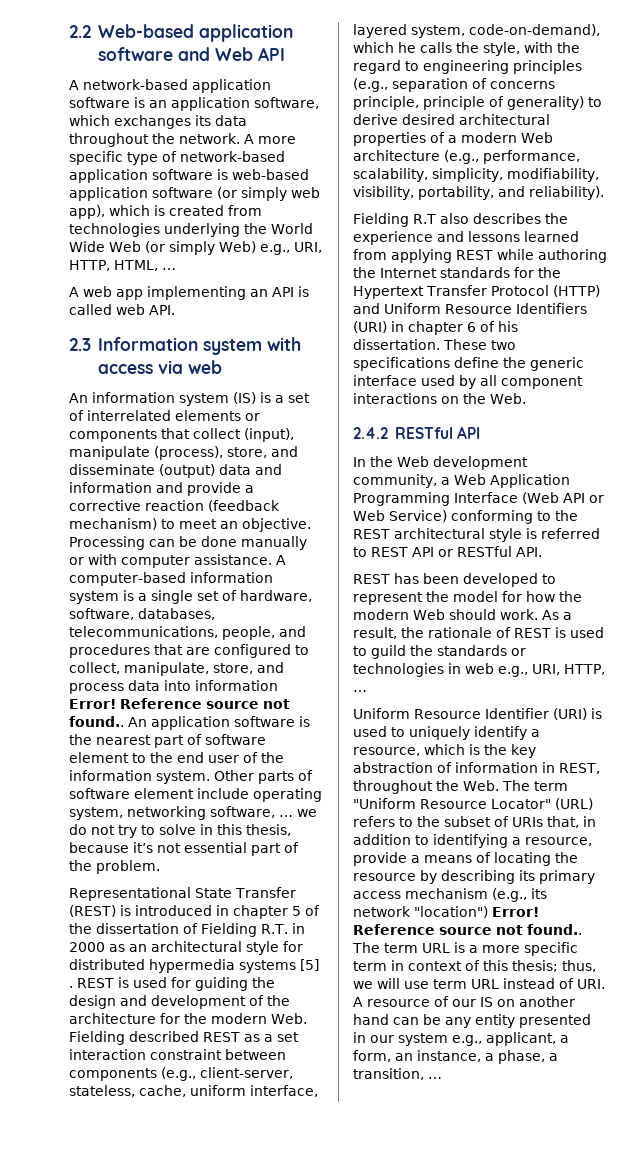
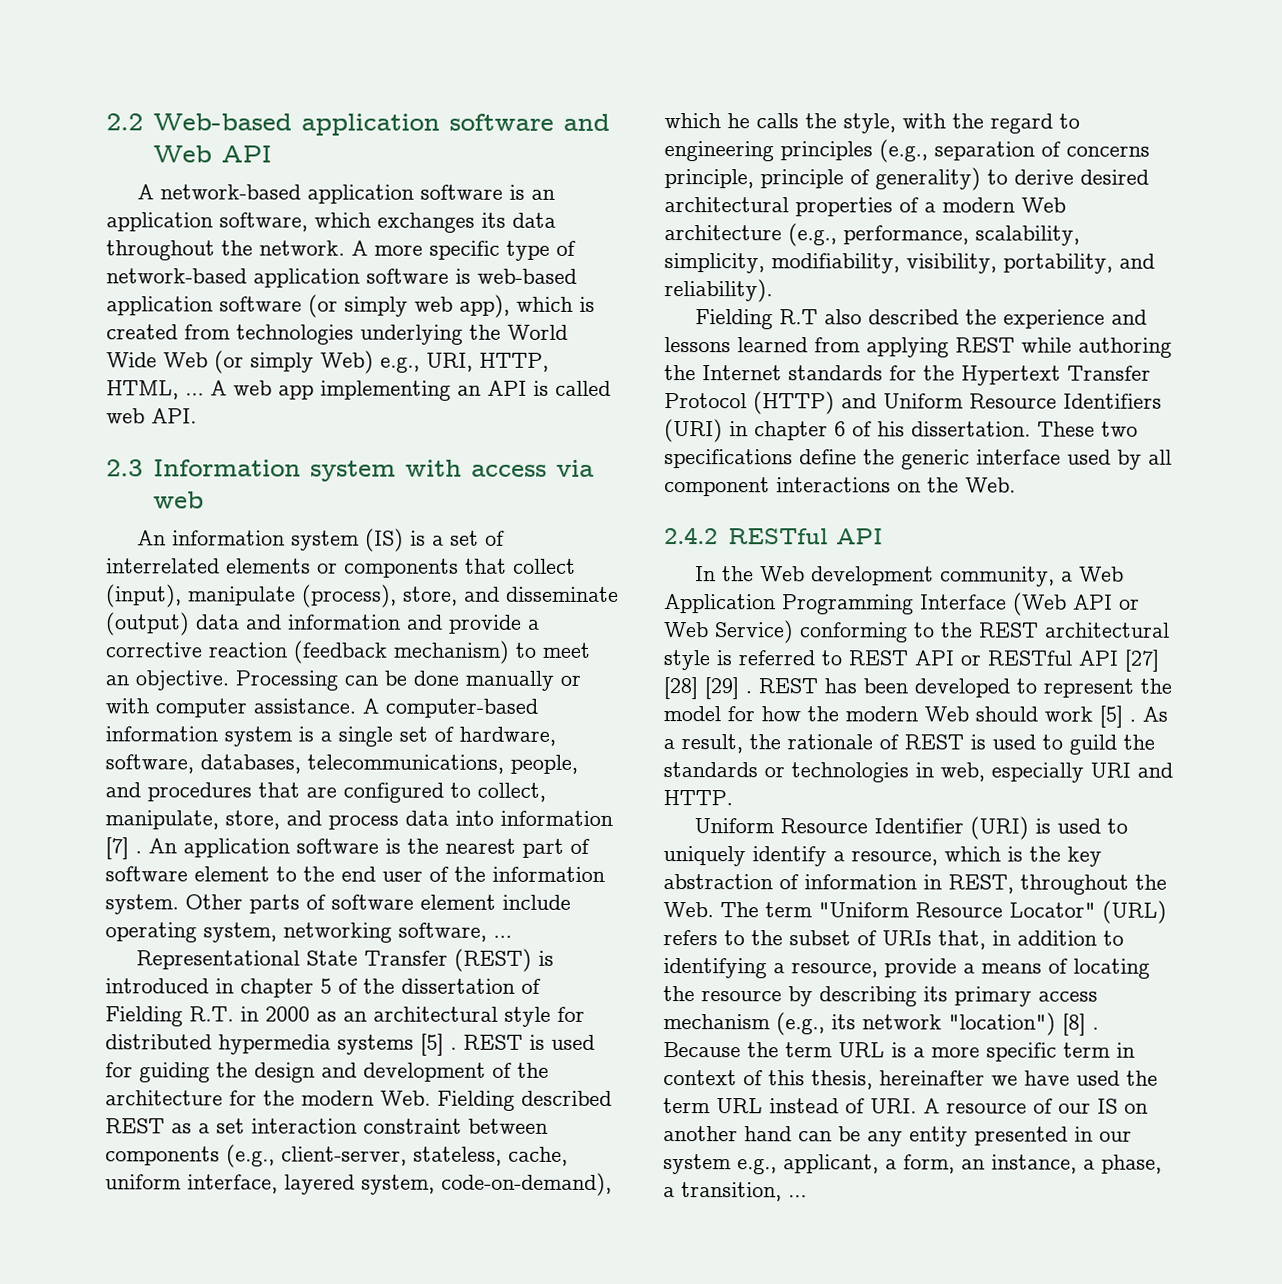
- A more specific type of network-based application software is web-based application software (or simply web app), which is created from technologies underlying the World Wide Web (or simply Web) e.g., URI, HTTP, HTML, …
- A web app implementing an API is called web API.
+ A more specific type of network-based application software is web-based application software (or simply web app), which is created from technologies underlying the World Wide Web (or simply Web) e.g., URI, HTTP, HTML, … A web app implementing an API is called web API.
- A computer-based information system is a single set of hardware, software, databases, telecommunications, people, and procedures that are configured to collect, manipulate, store, and process data into information Error! Reference source not found..
+ A computer-based information system is a single set of hardware, software, databases, telecommunications, people, and procedures that are configured to collect, manipulate, store, and process data into information [7] .
- Other parts of software element include operating system, networking software, … we do not try to solve in this thesis, because it’s not essential part of the problem.
+ Other parts of software element include operating system, networking software, …
- Fielding R.T also describes the experience and lessons learned from applying REST while authoring the Internet standards for the Hypertext Transfer Protocol (HTTP) and Uniform Resource Identifiers (URI) in chapter 6 of his dissertation.
+ Fielding R.T also described the experience and lessons learned from applying REST while authoring the Internet standards for the Hypertext Transfer Protocol (HTTP) and Uniform Resource Identifiers (URI) in chapter 6 of his dissertation.
- In the Web development community, a Web Application Programming Interface (Web API or Web Service) conforming to the REST architectural style is referred to REST API or RESTful API.
- REST has been developed to represent the model for how the modern Web should work.
+ In the Web development community, a Web Application Programming Interface (Web API or Web Service) conforming to the REST architectural style is referred to REST API or RESTful API [27] [28] [29] . REST has been developed to represent the model for how the modern Web should work [5] .
- As a result, the rationale of REST is used to guild the standards or technologies in web e.g., URI, HTTP, …
+ As a result, the rationale of REST is used to guild the standards or technologies in web, especially URI and HTTP.
- Uniform Resource Identifier (URI) is used to uniquely identify a resource, which is the key abstraction of information in REST, throughout the Web. The term "Uniform Resource Locator" (URL) refers to the subset of URIs that, in addition to identifying a resource, provide a means of locating the resource by describing its primary access mechanism (e.g., its network "location") Error! Reference source not found.. The term URL is a more specific term in context of this thesis; thus, we will use term URL instead of URI. A resource of our IS on another hand can be any entity presented in our system e.g., applicant, a form, an instance, a phase, a transition, …
+ Uniform Resource Identifier (URI) is used to uniquely identify a resource, which is the key abstraction of information in REST, throughout the Web. The term "Uniform Resource Locator" (URL) refers to the subset of URIs that, in addition to identifying a resource, provide a means of locating the resource by describing its primary access mechanism (e.g., its network "location") [8] . Because the term URL is a more specific term in context of this thesis, hereinafter we have used the term URL instead of URI. A resource of our IS on another hand can be any entity presented in our system e.g., applicant, a form, an instance, a phase, a transition, …

